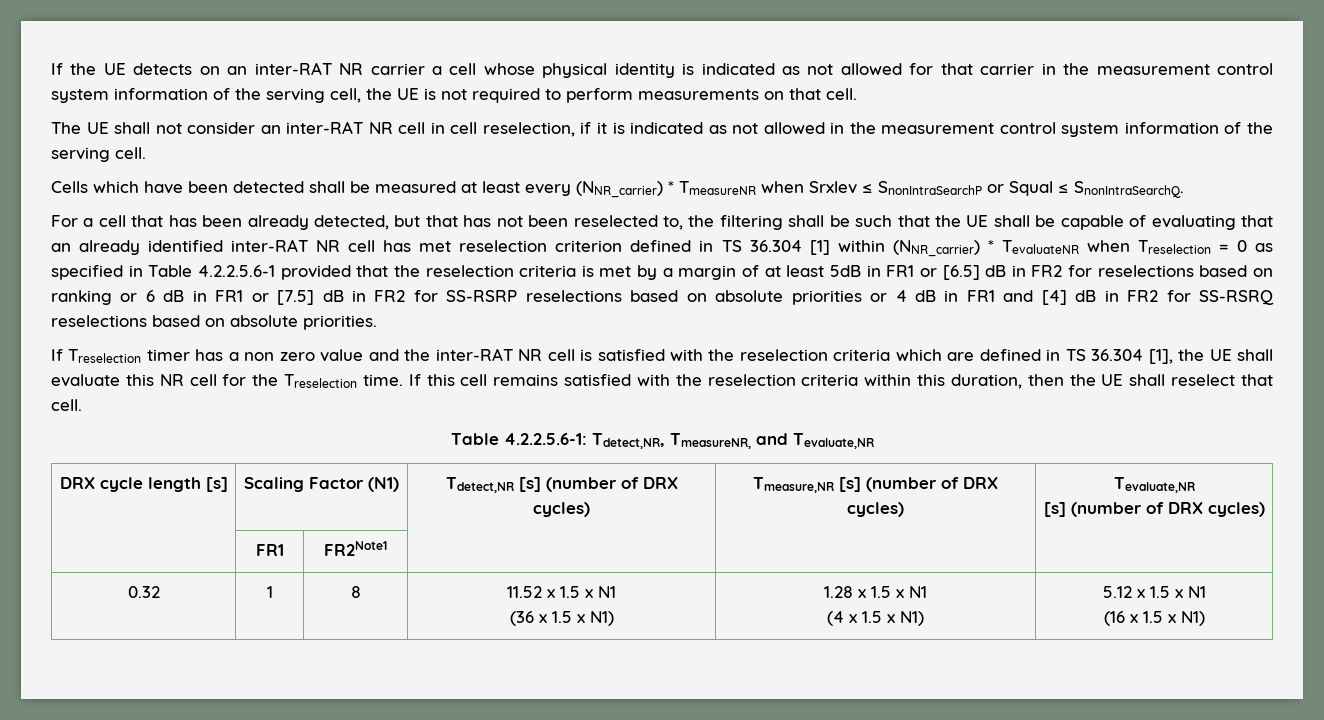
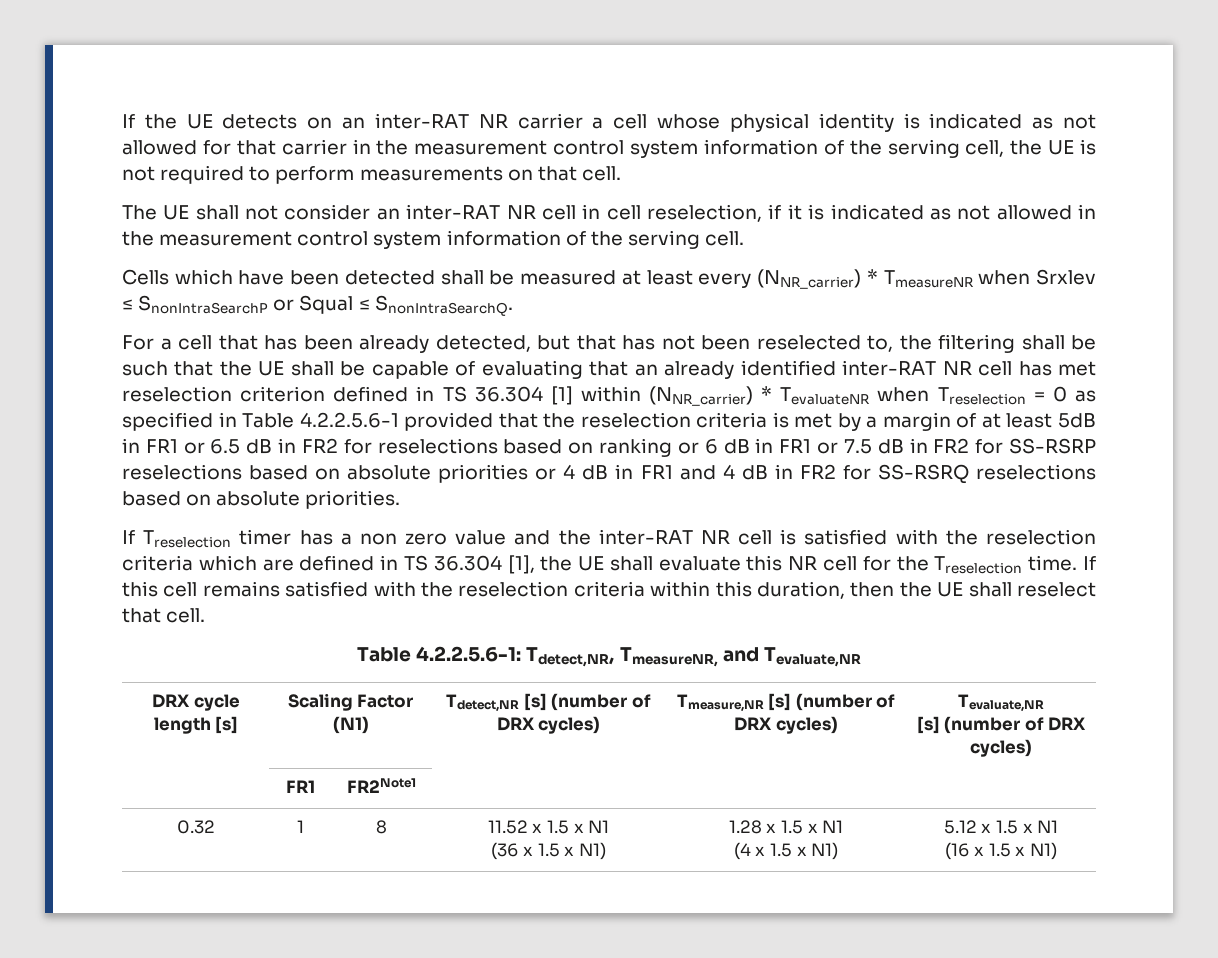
- For a cell that has been already detected, but that has not been reselected to, the filtering shall be such that the UE shall be capable of evaluating that an already identified inter-RAT NR cell has met reselection criterion defined in TS 36.304 [1] within (NNR_carrier) * TevaluateNR when Treselection = 0 as specified in Table 4.2.2.5.6-1 provided that the reselection criteria is met by a margin of at least 5dB in FR1 or [6.5] dB in FR2 for reselections based on ranking or 6 dB in FR1 or [7.5] dB in FR2 for SS-RSRP reselections based on absolute priorities or 4 dB in FR1 and [4] dB in FR2 for SS-RSRQ reselections based on absolute priorities.
+ For a cell that has been already detected, but that has not been reselected to, the filtering shall be such that the UE shall be capable of evaluating that an already identified inter-RAT NR cell has met reselection criterion defined in TS 36.304 [1] within (NNR_carrier) * TevaluateNR when Treselection = 0 as specified in Table 4.2.2.5.6-1 provided that the reselection criteria is met by a margin of at least 5dB in FR1 or 6.5 dB in FR2 for reselections based on ranking or 6 dB in FR1 or 7.5 dB in FR2 for SS-RSRP reselections based on absolute priorities or 4 dB in FR1 and 4 dB in FR2 for SS-RSRQ reselections based on absolute priorities.

